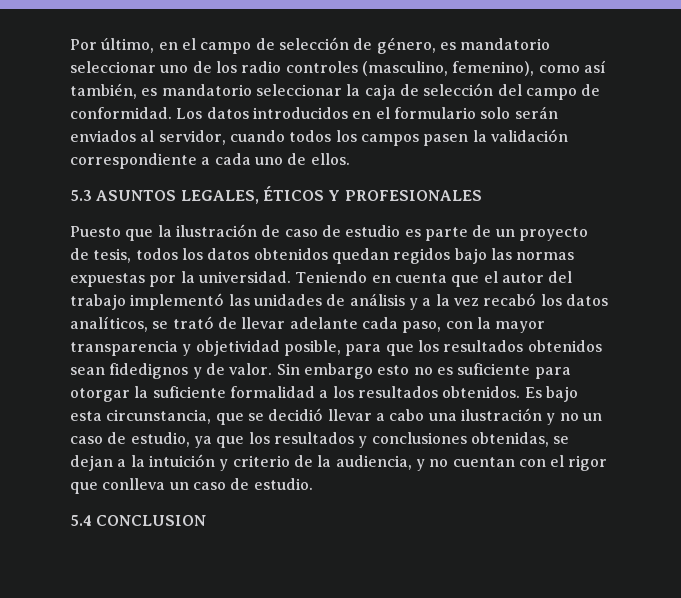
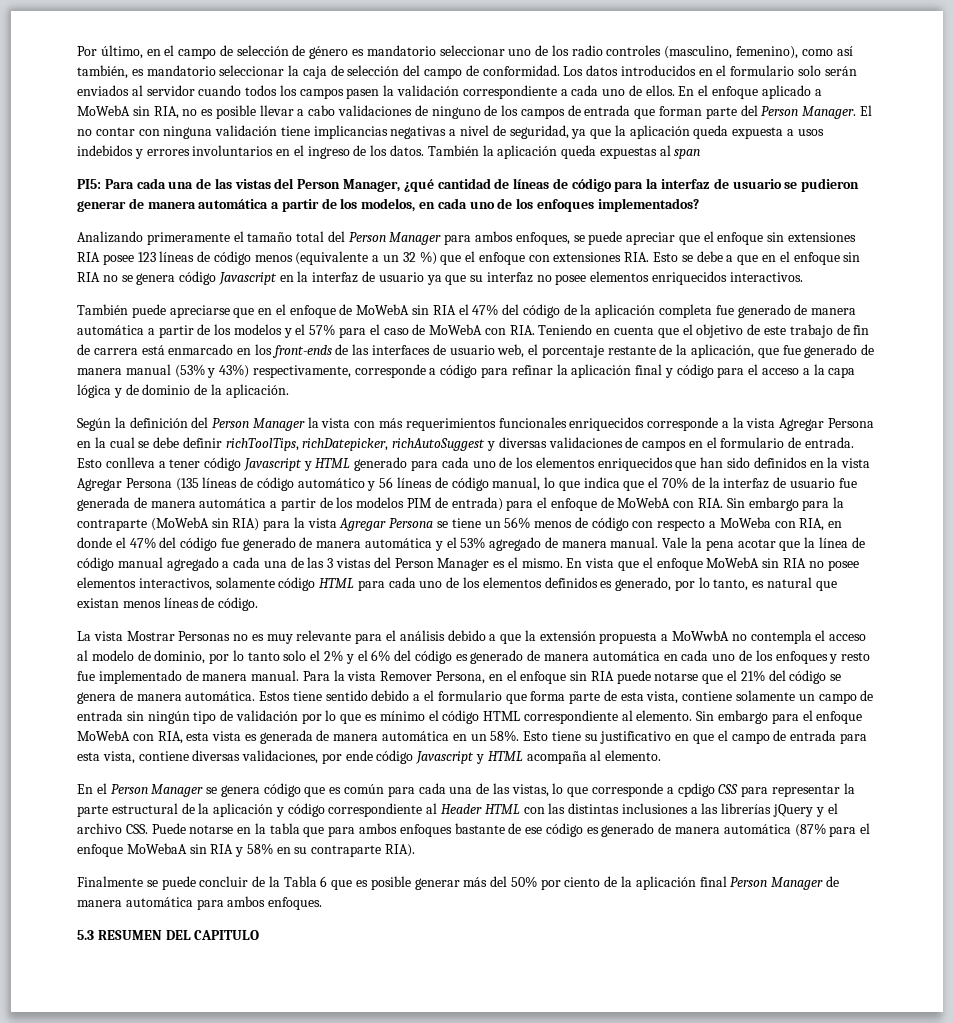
- Por último, en el campo de selección de género, es mandatorio seleccionar uno de los radio controles (masculino, femenino), como así también, es mandatorio seleccionar la caja de selección del campo de conformidad.
+ Por último, en el campo de selección de género es mandatorio seleccionar uno de los radio controles (masculino, femenino), como así también, es mandatorio seleccionar la caja de selección del campo de conformidad.
- Los datos introducidos en el formulario solo serán enviados al servidor, cuando todos los campos pasen la validación correspondiente a cada uno de ellos.
- 5.3 ASUNTOS LEGALES, ÉTICOS Y PROFESIONALES
- Puesto que la ilustración de caso de estudio es parte de un proyecto de tesis, todos los datos obtenidos quedan regidos bajo las normas expuestas por la universidad. Teniendo en cuenta que el autor del trabajo implementó las unidades de análisis y a la vez recabó los datos analíticos, se trató de llevar adelante cada paso, con la mayor transparencia y objetividad posible, para que los resultados obtenidos sean fidedignos y de valor. Sin embargo esto no es suficiente para otorgar la suficiente formalidad a los resultados obtenidos. Es bajo esta circunstancia, que se decidió llevar a cabo una ilustración y no un caso de estudio, ya que los resultados y conclusiones obtenidas, se dejan a la intuición y criterio de la audiencia, y no cuentan con el rigor que conlleva un caso de estudio.
- 5.4 CONCLUSION
+ Los datos introducidos en el formulario solo serán enviados al servidor cuando todos los campos pasen la validación correspondiente a cada uno de ellos. En el enfoque aplicado a MoWebA sin RIA, no es posible llevar a cabo validaciones de ninguno de los campos de entrada que forman parte del Person Manager. El no contar con ninguna validación tiene implicancias negativas a nivel de seguridad, ya que la aplicación queda expuesta a usos indebidos y errores involuntarios en el ingreso de los datos. También la aplicación queda expuestas al span
+ PI5: Para cada una de las vistas del Person Manager, ¿qué cantidad de líneas de código para la interfaz de usuario se pudieron generar de manera automática a partir de los modelos, en cada uno de los enfoques implementados?
+ Analizando primeramente el tamaño total del Person Manager para ambos enfoques, se puede apreciar que el enfoque sin extensiones RIA posee 123 líneas de código menos (equivalente a un 32 %) que el enfoque con extensiones RIA. Esto se debe a que en el enfoque sin RIA no se genera código Javascript en la interfaz de usuario ya que su interfaz no posee elementos enriquecidos interactivos.
+ También puede apreciarse que en el enfoque de MoWebA sin RIA el 47% del código de la aplicación completa fue generado de manera automática a partir de los modelos y el 57% para el caso de MoWebA con RIA. Teniendo en cuenta que el objetivo de este trabajo de fin de carrera está enmarcado en los front-ends de las interfaces de usuario web, el porcentaje restante de la aplicación, que fue generado de manera manual (53% y 43%) respectivamente, corresponde a código para refinar la aplicación final y código para el acceso a la capa lógica y de dominio de la aplicación.
+ Según la definición del Person Manager la vista con más requerimientos funcionales enriquecidos corresponde a la vista Agregar Persona en la cual se debe definir richToolTips, richDatepicker, richAutoSuggest y diversas validaciones de campos en el formulario de entrada. Esto conlleva a tener código Javascript y HTML generado para cada uno de los elementos enriquecidos que han sido definidos en la vista Agregar Persona (135 líneas de código automático y 56 líneas de código manual, lo que indica que el 70% de la interfaz de usuario fue generada de manera automática a partir de los modelos PIM de entrada) para el enfoque de MoWebA con RIA. Sin embargo para la contraparte (MoWebA sin RIA) para la vista Agregar Persona se tiene un 56% menos de código con respecto a MoWeba con RIA, en donde el 47% del código fue generado de manera automática y el 53% agregado de manera manual. Vale la pena acotar que la línea de código manual agregado a cada una de las 3 vistas del Person Manager es el mismo. En vista que el enfoque MoWebA sin RIA no posee elementos interactivos, solamente código HTML para cada uno de los elementos definidos es generado, por lo tanto, es natural que existan menos líneas de código.
+ La vista Mostrar Personas no es muy relevante para el análisis debido a que la extensión propuesta a MoWwbA no contempla el acceso al modelo de dominio, por lo tanto solo el 2% y el 6% del código es generado de manera automática en cada uno de los enfoques y resto fue implementado de manera manual. Para la vista Remover Persona, en el enfoque sin RIA puede notarse que el 21% del código se genera de manera automática. Estos tiene sentido debido a el formulario que forma parte de esta vista, contiene solamente un campo de entrada sin ningún tipo de validación por lo que es mínimo el código HTML correspondiente al elemento. Sin embargo para el enfoque MoWebA con RIA, esta vista es generada de manera automática en un 58%. Esto tiene su justificativo en que el campo de entrada para esta vista, contiene diversas validaciones, por ende código Javascript y HTML acompaña al elemento.
+ En el Person Manager se genera código que es común para cada una de las vistas, lo que corresponde a cpdigo CSS para representar la parte estructural de la aplicación y código correspondiente al Header HTML con las distintas inclusiones a las librerías jQuery y el archivo CSS. Puede notarse en la tabla que para ambos enfoques bastante de ese código es generado de manera automática (87% para el enfoque MoWebaA sin RIA y 58% en su contraparte RIA).
+ Finalmente se puede concluir de la Tabla 6 que es posible generar más del 50% por ciento de la aplicación final Person Manager de manera automática para ambos enfoques.
+ 5.3 RESUMEN DEL CAPITULO

